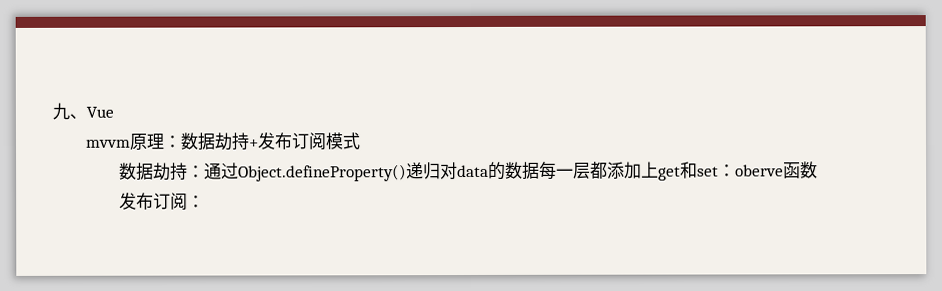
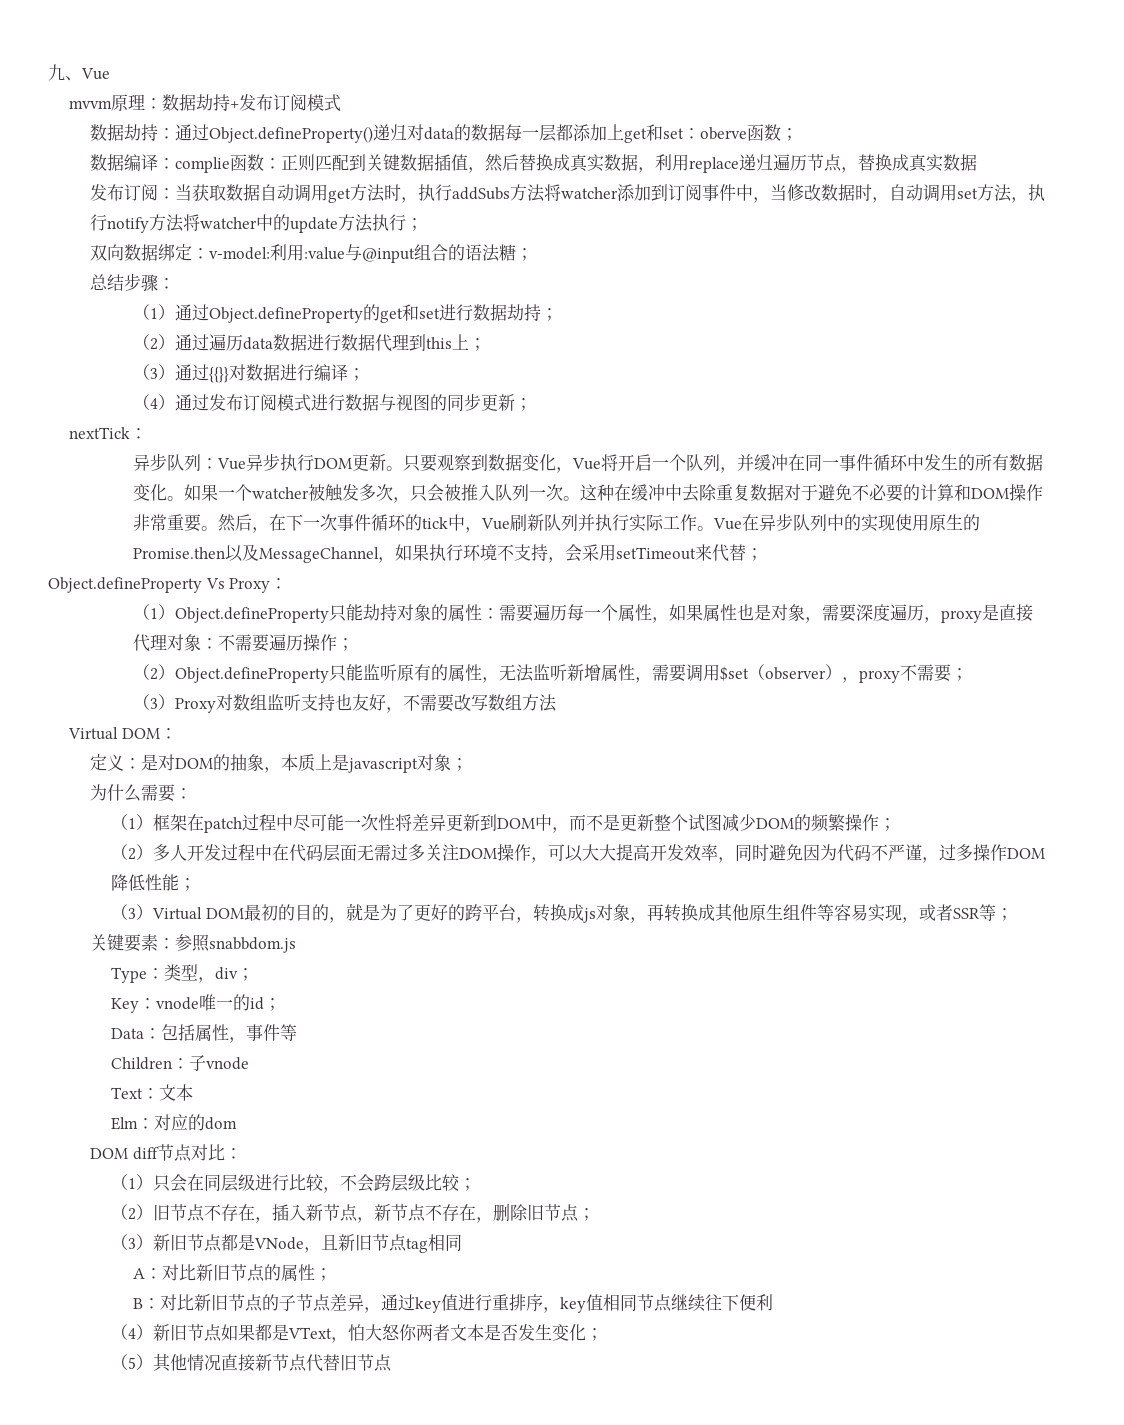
- 数据劫持：通过Object.defineProperty()递归对data的数据每一层都添加上get和set：oberve函数
- 发布订阅：
+ 数据劫持：通过Object.defineProperty()递归对data的数据每一层都添加上get和set：oberve函数；
+ 数据编译：complie函数：正则匹配到关键数据插值，然后替换成真实数据，利用replace递归遍历节点，替换成真实数据
+ 发布订阅：当获取数据自动调用get方法时，执行addSubs方法将watcher添加到订阅事件中，当修改数据时，自动调用set方法，执行notify方法将watcher中的update方法执行；
+ 双向数据绑定：v-model:利用:value与@input组合的语法糖；
+ 总结步骤：
+ （1）通过Object.defineProperty的get和set进行数据劫持；
+ （2）通过遍历data数据进行数据代理到this上；
+ （3）通过{{}}对数据进行编译；
+ （4）通过发布订阅模式进行数据与视图的同步更新；
+ nextTick：
+ 异步队列：Vue异步执行DOM更新。只要观察到数据变化，Vue将开启一个队列，并缓冲在同一事件循环中发生的所有数据变化。如果一个watcher被触发多次，只会被推入队列一次。这种在缓冲中去除重复数据对于避免不必要的计算和DOM操作非常重要。然后，在下一次事件循环的tick中，Vue刷新队列并执行实际工作。Vue在异步队列中的实现使用原生的Promise.then以及MessageChannel，如果执行环境不支持，会采用setTimeout来代替；
+ Object.defineProperty Vs Proxy：
+ （1）Object.defineProperty只能劫持对象的属性：需要遍历每一个属性，如果属性也是对象，需要深度遍历，proxy是直接代理对象：不需要遍历操作；
+ （2）Object.defineProperty只能监听原有的属性，无法监听新增属性，需要调用$set（observer），proxy不需要；
+ （3）Proxy对数组监听支持也友好，不需要改写数组方法
+ Virtual DOM：
+ 定义：是对DOM的抽象，本质上是javascript对象；
+ 为什么需要：
+ （1）框架在patch过程中尽可能一次性将差异更新到DOM中，而不是更新整个试图减少DOM的频繁操作；
+ （2）多人开发过程中在代码层面无需过多关注DOM操作，可以大大提高开发效率，同时避免因为代码不严谨，过多操作DOM降低性能；
+ （3）Virtual DOM最初的目的，就是为了更好的跨平台，转换成js对象，再转换成其他原生组件等容易实现，或者SSR等；
+ 关键要素：参照snabbdom.js
+ Type：类型，div；
+ Key：vnode唯一的id；
+ Data：包括属性，事件等
+ Children：子vnode
+ Text：文本
+ Elm：对应的dom
+ DOM diff节点对比：
+ （1）只会在同层级进行比较，不会跨层级比较；
+ （2）旧节点不存在，插入新节点，新节点不存在，删除旧节点；
+ （3）新旧节点都是VNode，且新旧节点tag相同
+ A：对比新旧节点的属性；
+ B：对比新旧节点的子节点差异，通过key值进行重排序，key值相同节点继续往下便利
+ （4）新旧节点如果都是VText，怕大怒你两者文本是否发生变化；
+ （5）其他情况直接新节点代替旧节点

